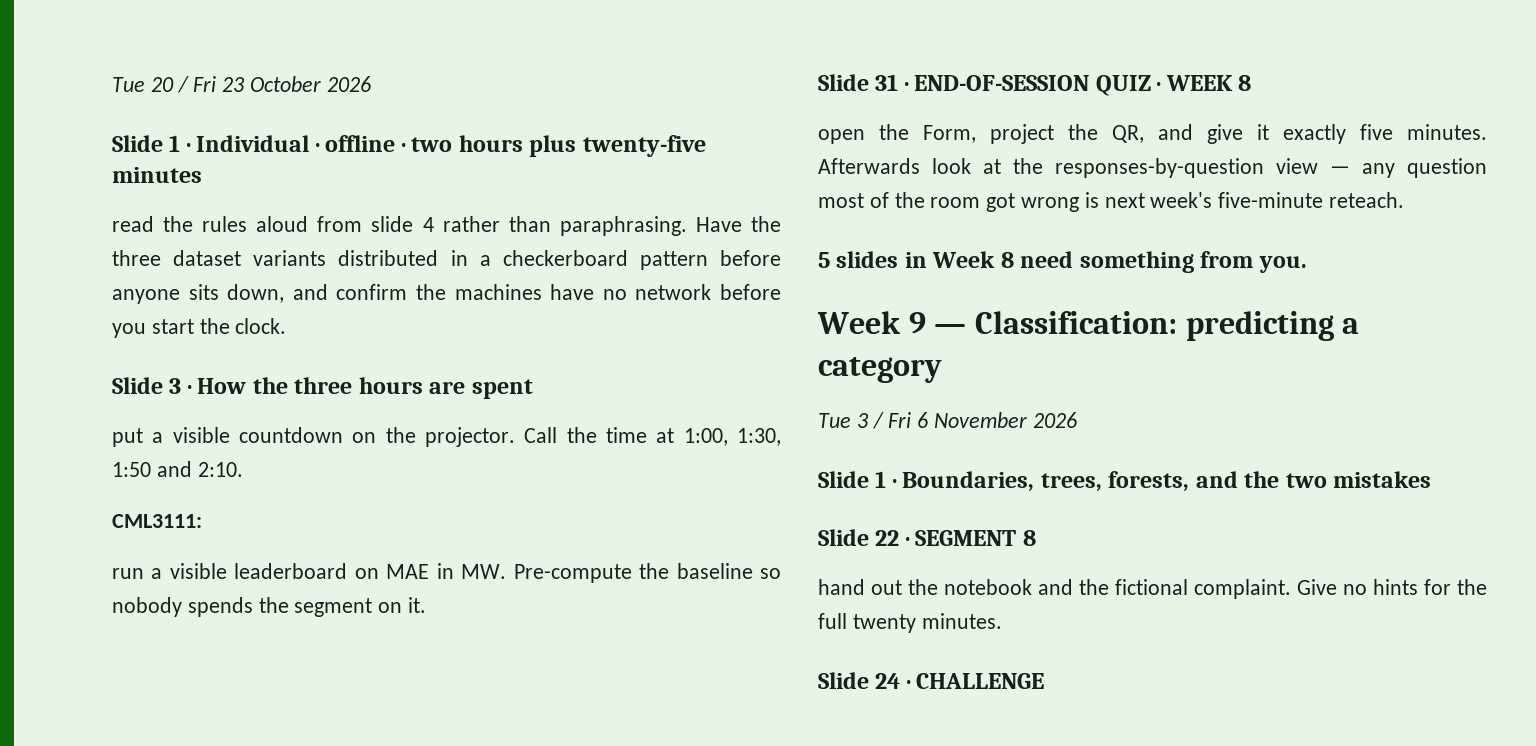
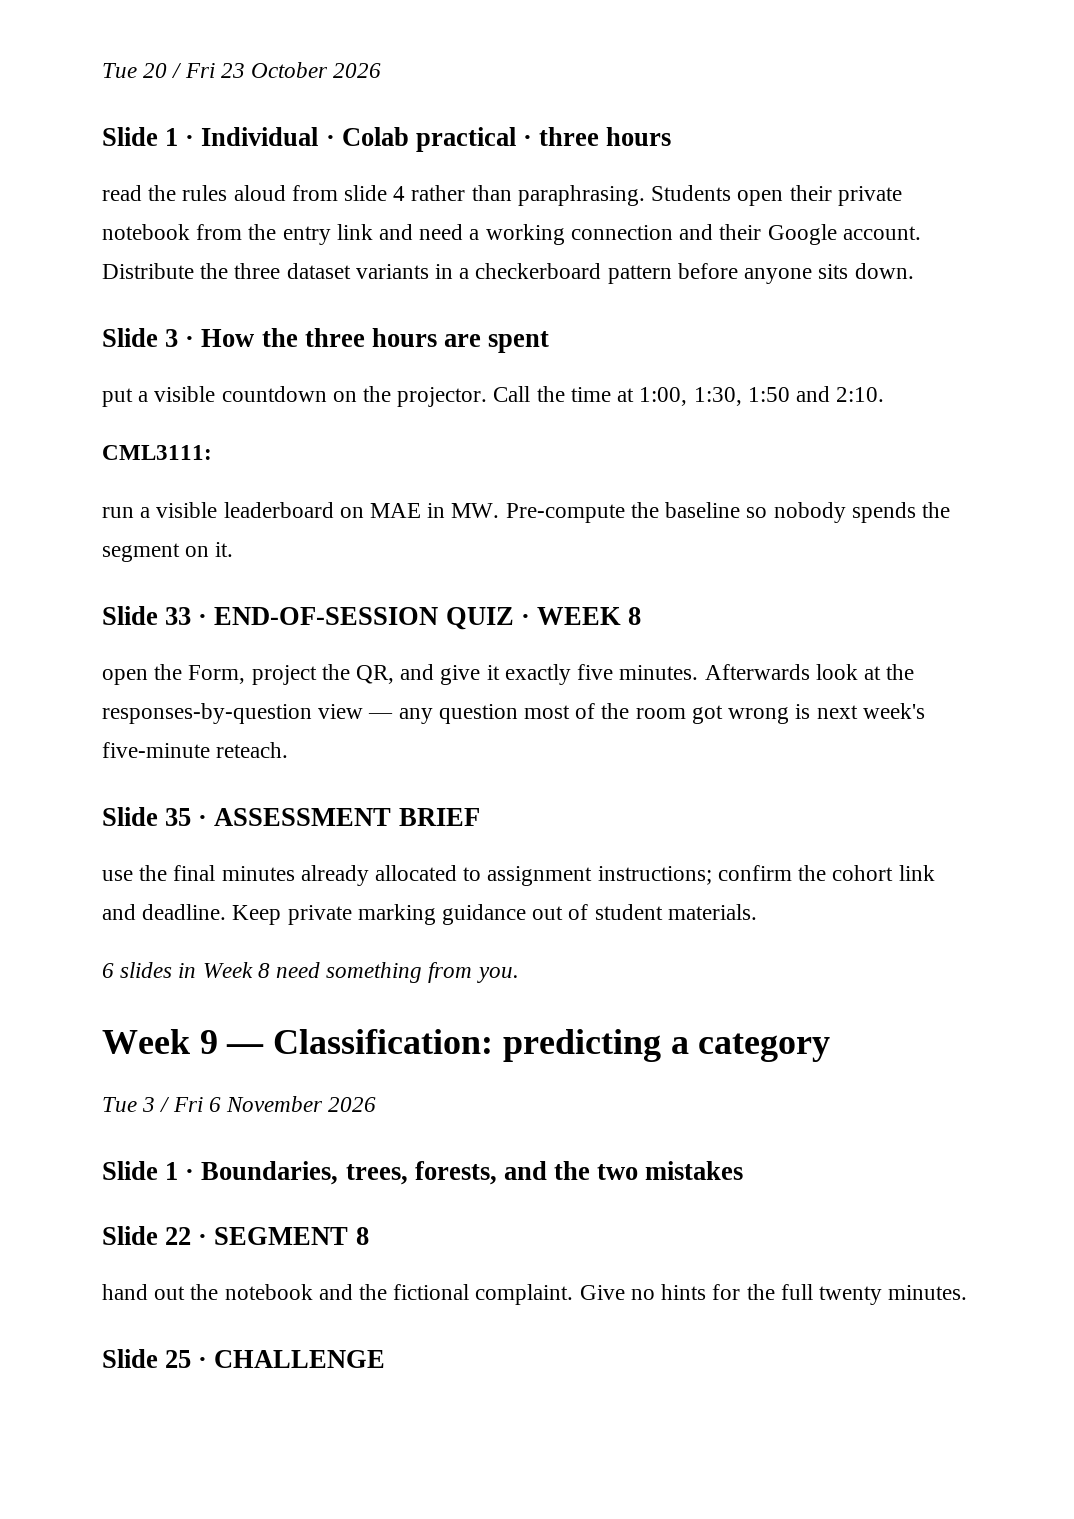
- Slide 1 · Individual · offline · two hours plus twenty-five minutes
+ Slide 1 · Individual · Colab practical · three hours
- Have the three dataset variants distributed in a checkerboard pattern before anyone sits down, and confirm the machines have no network before you start the clock.
+ Students open their private notebook from the entry link and need a working connection and their Google account. Distribute the three dataset variants in a checkerboard pattern before anyone sits down.
- Slide 31 · END-OF-SESSION QUIZ · WEEK 8
+ Slide 33 · END-OF-SESSION QUIZ · WEEK 8
- 5 slides in Week 8 need something from you.
+ Slide 35 · ASSESSMENT BRIEF
+ use the final minutes already allocated to assignment instructions; confirm the cohort link and deadline. Keep private marking guidance out of student materials.
+ 6 slides in Week 8 need something from you.
- Slide 24 · CHALLENGE
+ Slide 25 · CHALLENGE

